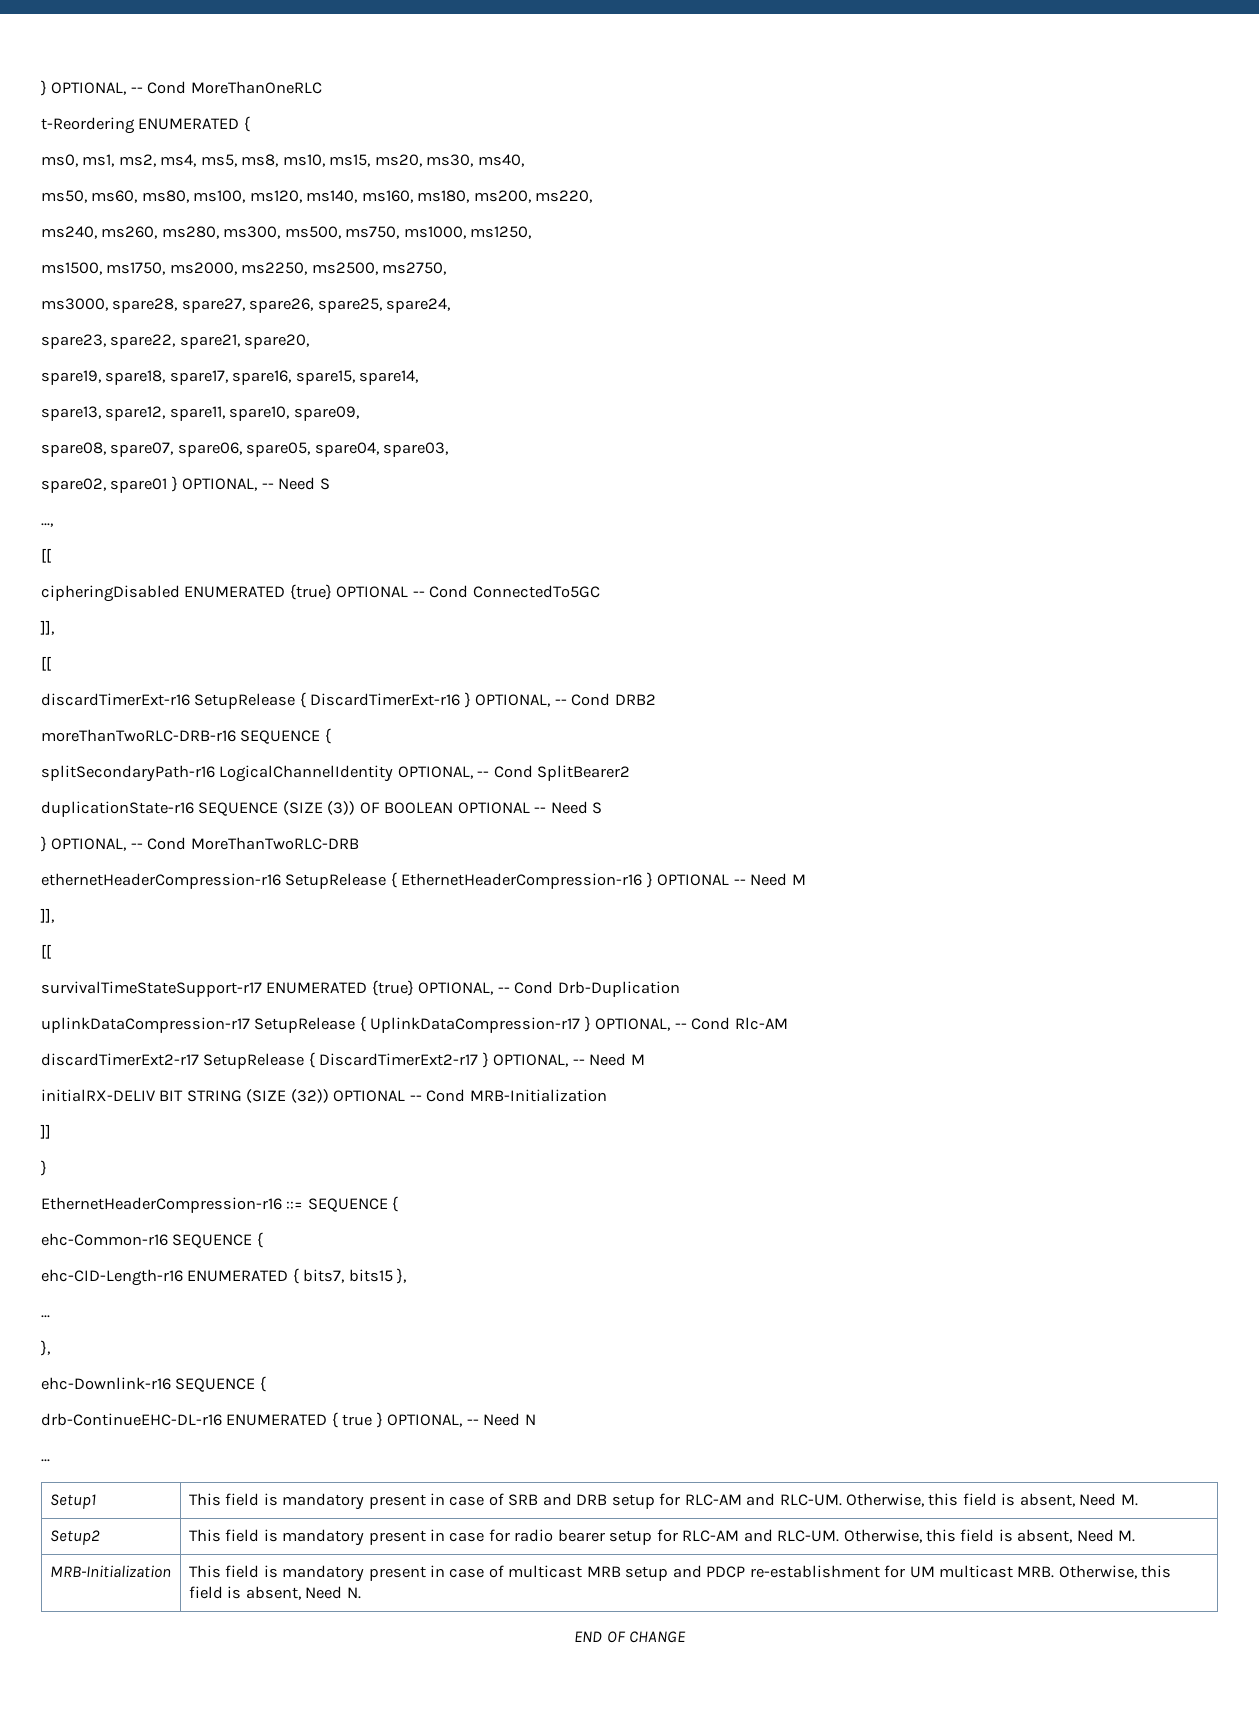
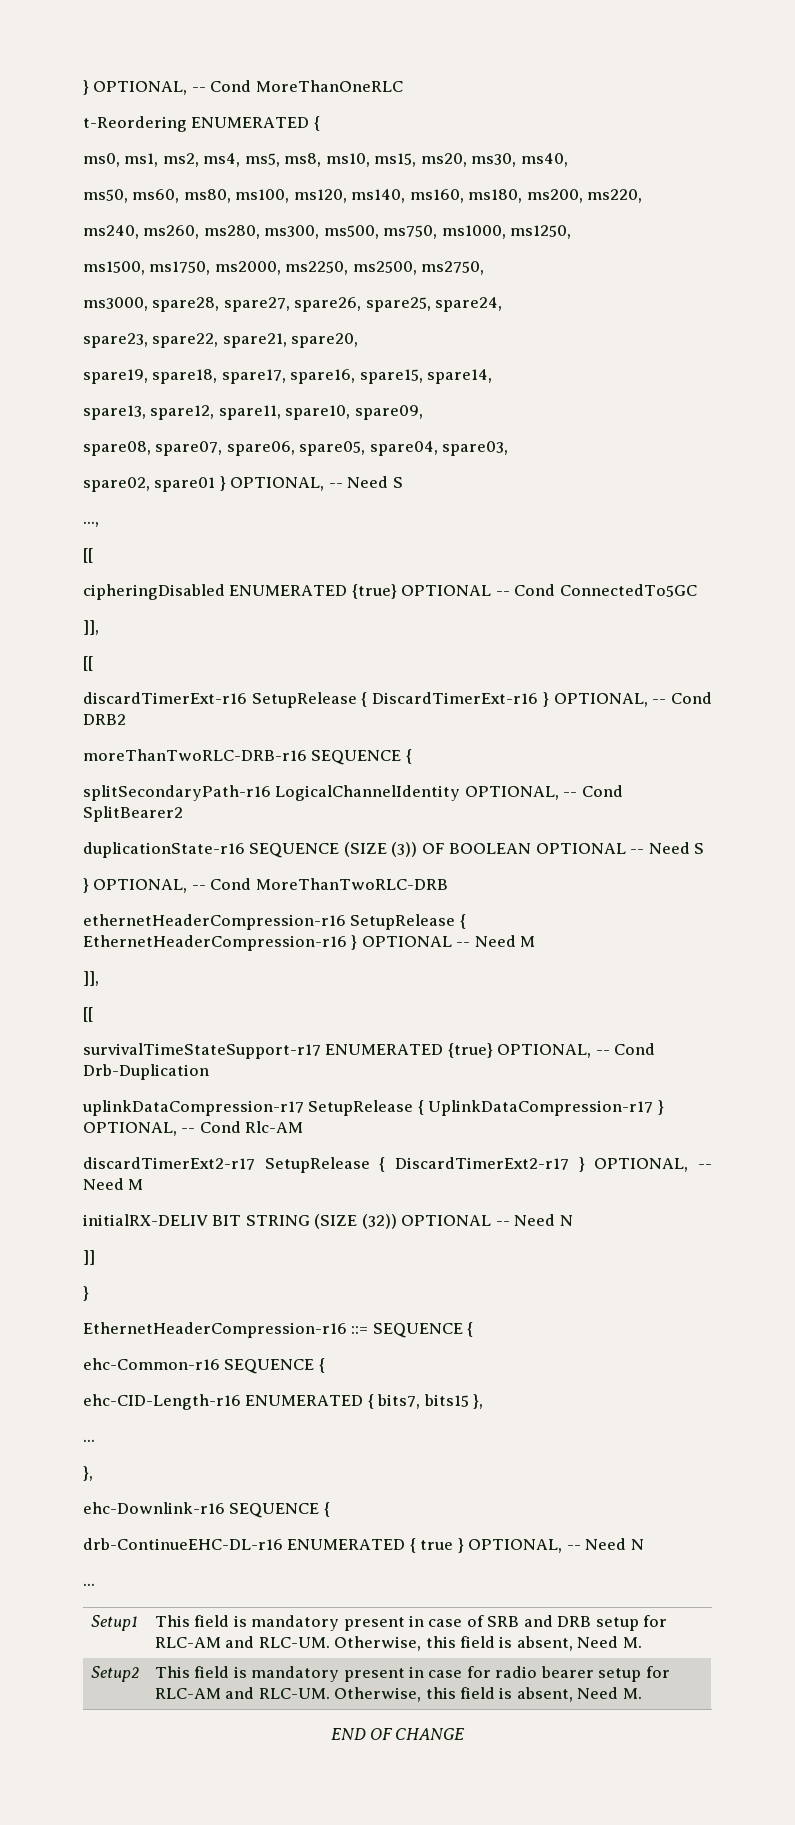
- initialRX-DELIV BIT STRING (SIZE (32)) OPTIONAL -- Cond MRB-Initialization
+ initialRX-DELIV BIT STRING (SIZE (32)) OPTIONAL -- Need N
- MRB-Initialization | This field is mandatory present in case of multicast MRB setup and PDCP re-establishment for UM multicast MRB. Otherwise, this field is absent, Need N.

